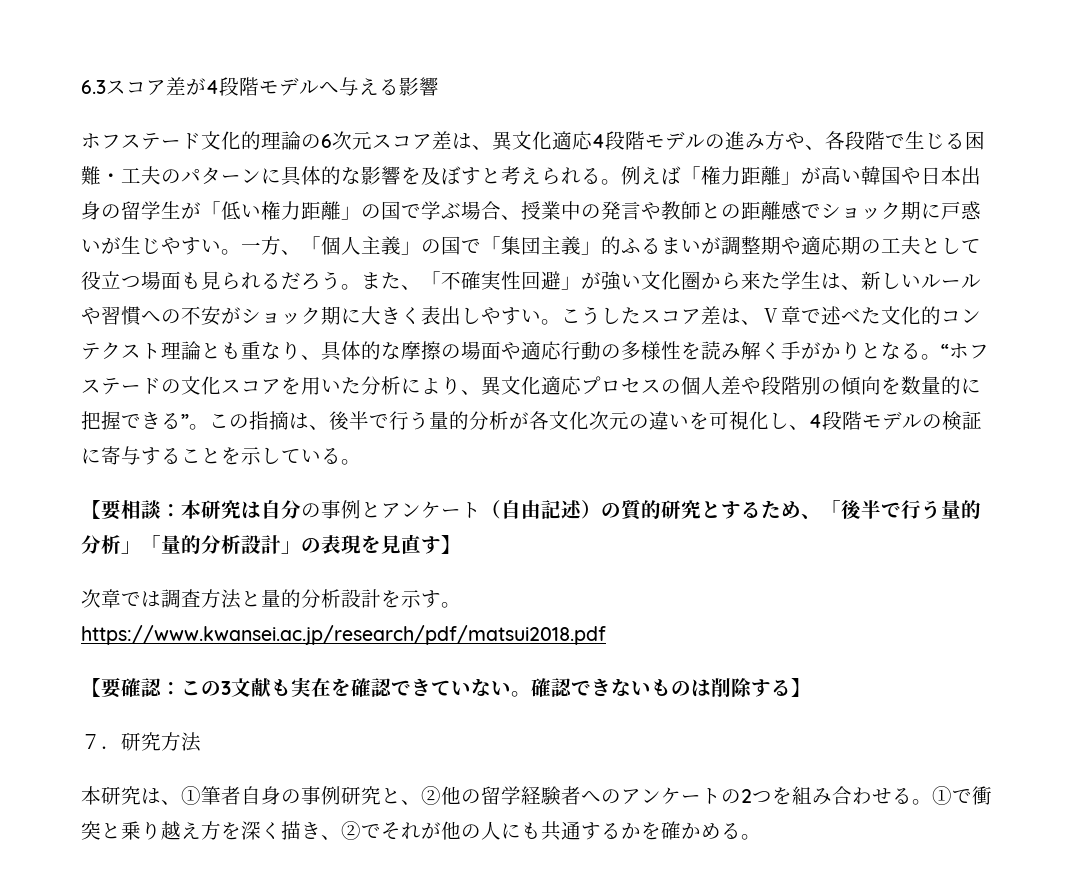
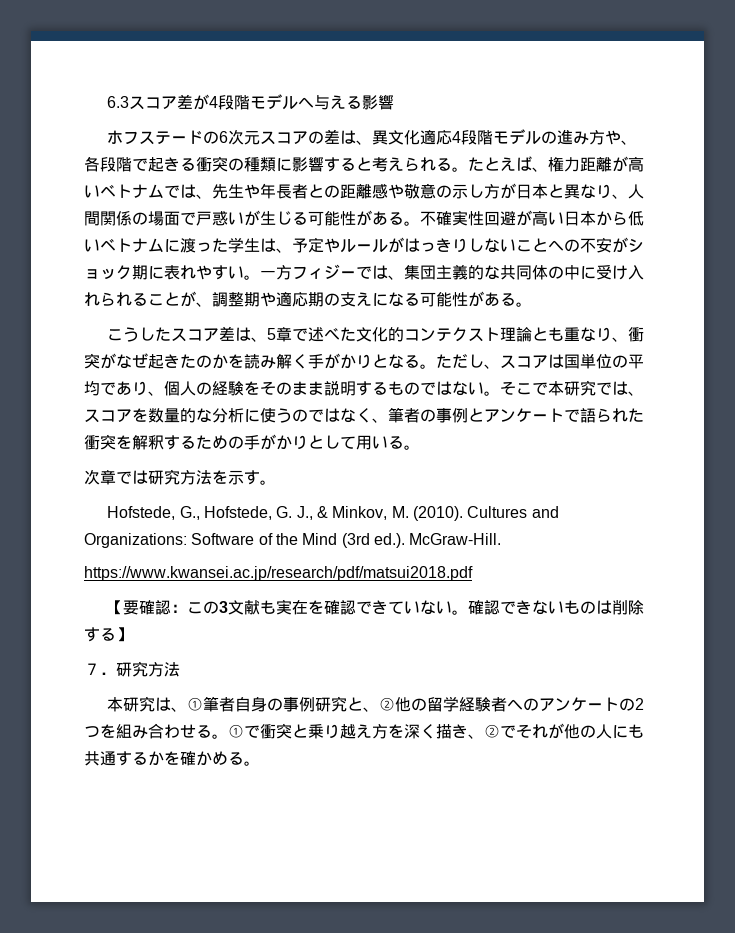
- ホフステード文化的理論の6次元スコア差は、異文化適応4段階モデルの進み方や、各段階で生じる困難・工夫のパターンに具体的な影響を及ぼすと考えられる。例えば「権力距離」が高い韓国や日本出身の留学生が「低い権力距離」の国で学ぶ場合、授業中の発言や教師との距離感でショック期に戸惑いが生じやすい。一方、「個人主義」の国で「集団主義」的ふるまいが調整期や適応期の工夫として役立つ場面も見られるだろう。また、「不確実性回避」が強い文化圏から来た学生は、新しいルールや習慣への不安がショック期に大きく表出しやすい。こうしたスコア差は、Ⅴ章で述べた文化的コンテクスト理論とも重なり、具体的な摩擦の場面や適応行動の多様性を読み解く手がかりとなる。
+ ホフステードの6次元スコアの差は、異文化適応4段階モデルの進み方や、各段階で起きる衝突の種類に影響すると考えられる。たとえば、権力距離が高いベトナムでは、先生や年長者との距離感や敬意の示し方が日本と異なり、人間関係の場面で戸惑いが生じる可能性がある。不確実性回避が高い日本から低いベトナムに渡った学生は、予定やルールがはっきりしないことへの不安がショック期に表れやすい。一方フィジーでは、集団主義的な共同体の中に受け入れられることが、調整期や適応期の支えになる可能性がある。
+ こうしたスコア差は、5章で述べた文化的コンテクスト理論とも重なり、衝突がなぜ起きたのかを読み解く手がかりとなる。
- “ホフステードの文化スコアを用いた分析により、異文化適応プロセスの個人差や段階別の傾向を数量的に把握できる”。この指摘は、後半で行う量的分析が各文化次元の違いを可視化し、4段階モデルの検証に寄与することを示している。
- 【要相談：本研究は自分の事例とアンケート（自由記述）の質的研究とするため、「後半で行う量的分析」「量的分析設計」の表現を見直す】
- 次章では調査方法と量的分析設計を示す。
+ ただし、スコアは国単位の平均であり、個人の経験をそのまま説明するものではない。そこで本研究では、スコアを数量的な分析に使うのではなく、筆者の事例とアンケートで語られた衝突を解釈するための手がかりとして用いる。
+ 次章では研究方法を示す。
+ Hofstede, G., Hofstede, G. J., & Minkov, M. (2010). Cultures and Organizations: Software of the Mind (3rd ed.). McGraw-Hill.

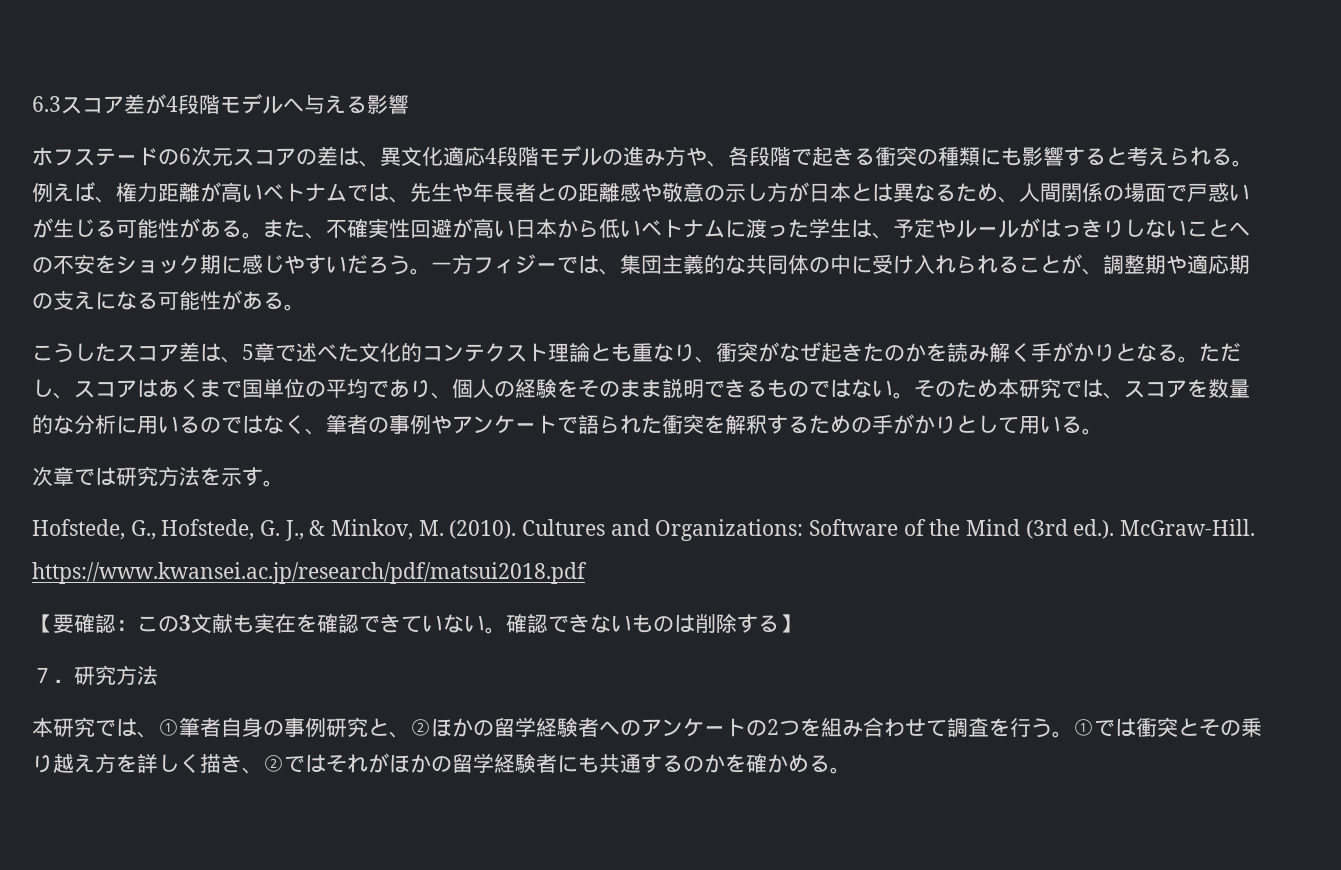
- ホフステードの6次元スコアの差は、異文化適応4段階モデルの進み方や、各段階で起きる衝突の種類に影響すると考えられる。
+ ホフステードの6次元スコアの差は、異文化適応4段階モデルの進み方や、各段階で起きる衝突の種類にも影響すると考えられる。
- たとえば、権力距離が高いベトナムでは、先生や年長者との距離感や敬意の示し方が日本と異なり、人間関係の場面で戸惑いが生じる可能性がある。
+ 例えば、権力距離が高いベトナムでは、先生や年長者との距離感や敬意の示し方が日本とは異なるため、人間関係の場面で戸惑いが生じる可能性がある。
- 不確実性回避が高い日本から低いベトナムに渡った学生は、予定やルールがはっきりしないことへの不安がショック期に表れやすい。
+ また、不確実性回避が高い日本から低いベトナムに渡った学生は、予定やルールがはっきりしないことへの不安をショック期に感じやすいだろう。
- ただし、スコアは国単位の平均であり、個人の経験をそのまま説明するものではない。
+ ただし、スコアはあくまで国単位の平均であり、個人の経験をそのまま説明できるものではない。
- そこで本研究では、スコアを数量的な分析に使うのではなく、筆者の事例とアンケートで語られた衝突を解釈するための手がかりとして用いる。
+ そのため本研究では、スコアを数量的な分析に用いるのではなく、筆者の事例やアンケートで語られた衝突を解釈するための手がかりとして用いる。
- 本研究は、①筆者自身の事例研究と、②他の留学経験者へのアンケートの2つを組み合わせる。①で衝突と乗り越え方を深く描き、②でそれが他の人にも共通するかを確かめる。
+ 本研究では、①筆者自身の事例研究と、②ほかの留学経験者へのアンケートの2つを組み合わせて調査を行う。①では衝突とその乗り越え方を詳しく描き、②ではそれがほかの留学経験者にも共通するのかを確かめる。

